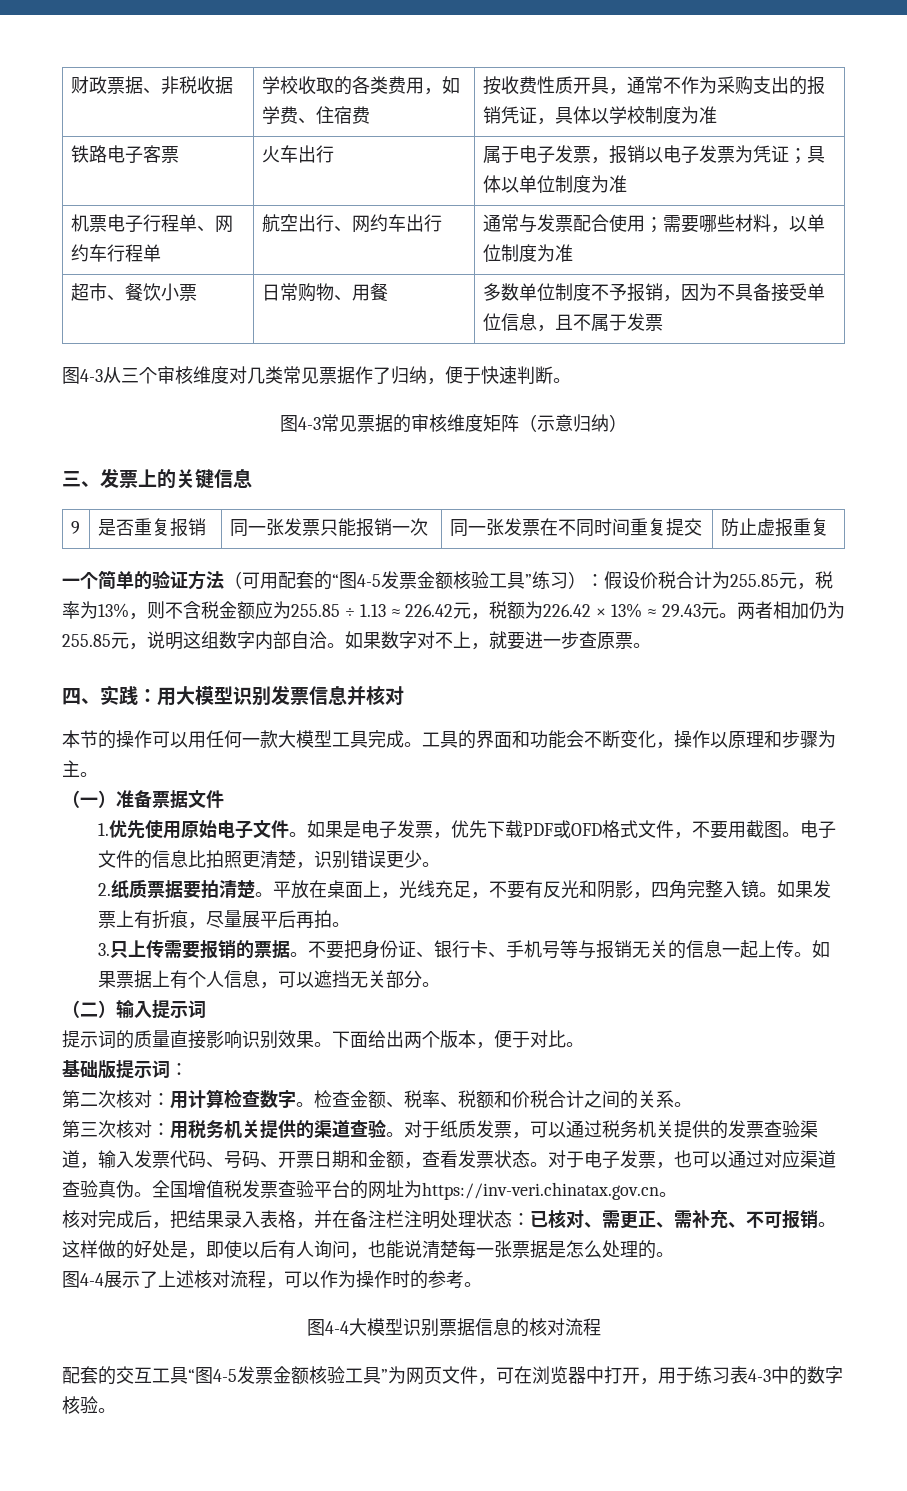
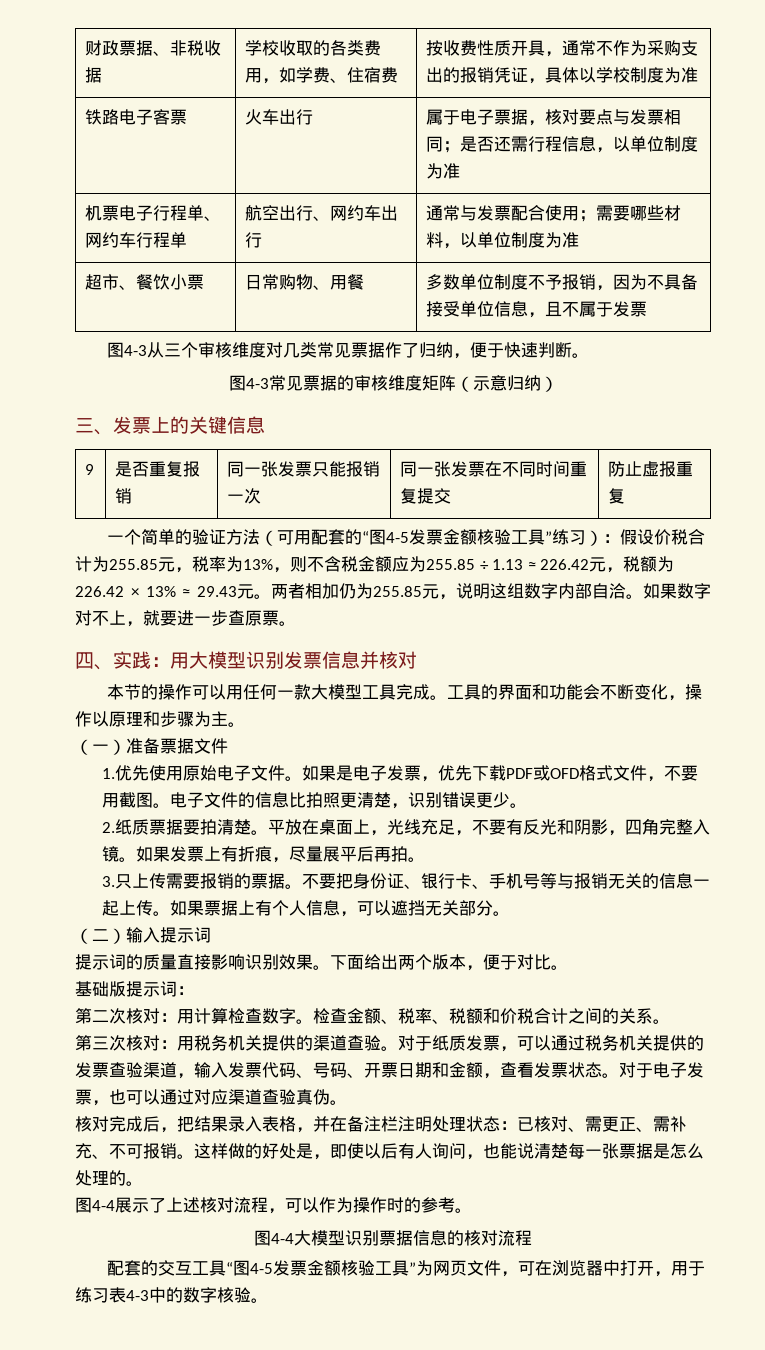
- 铁路电子客票 | 火车出行 | 属于电子发票，报销以电子发票为凭证；具体以单位制度为准
+ 铁路电子客票 | 火车出行 | 属于电子票据，核对要点与发票相同；是否还需行程信息，以单位制度为准
- 全国增值税发票查验平台的网址为https://inv-veri.chinatax.gov.cn。

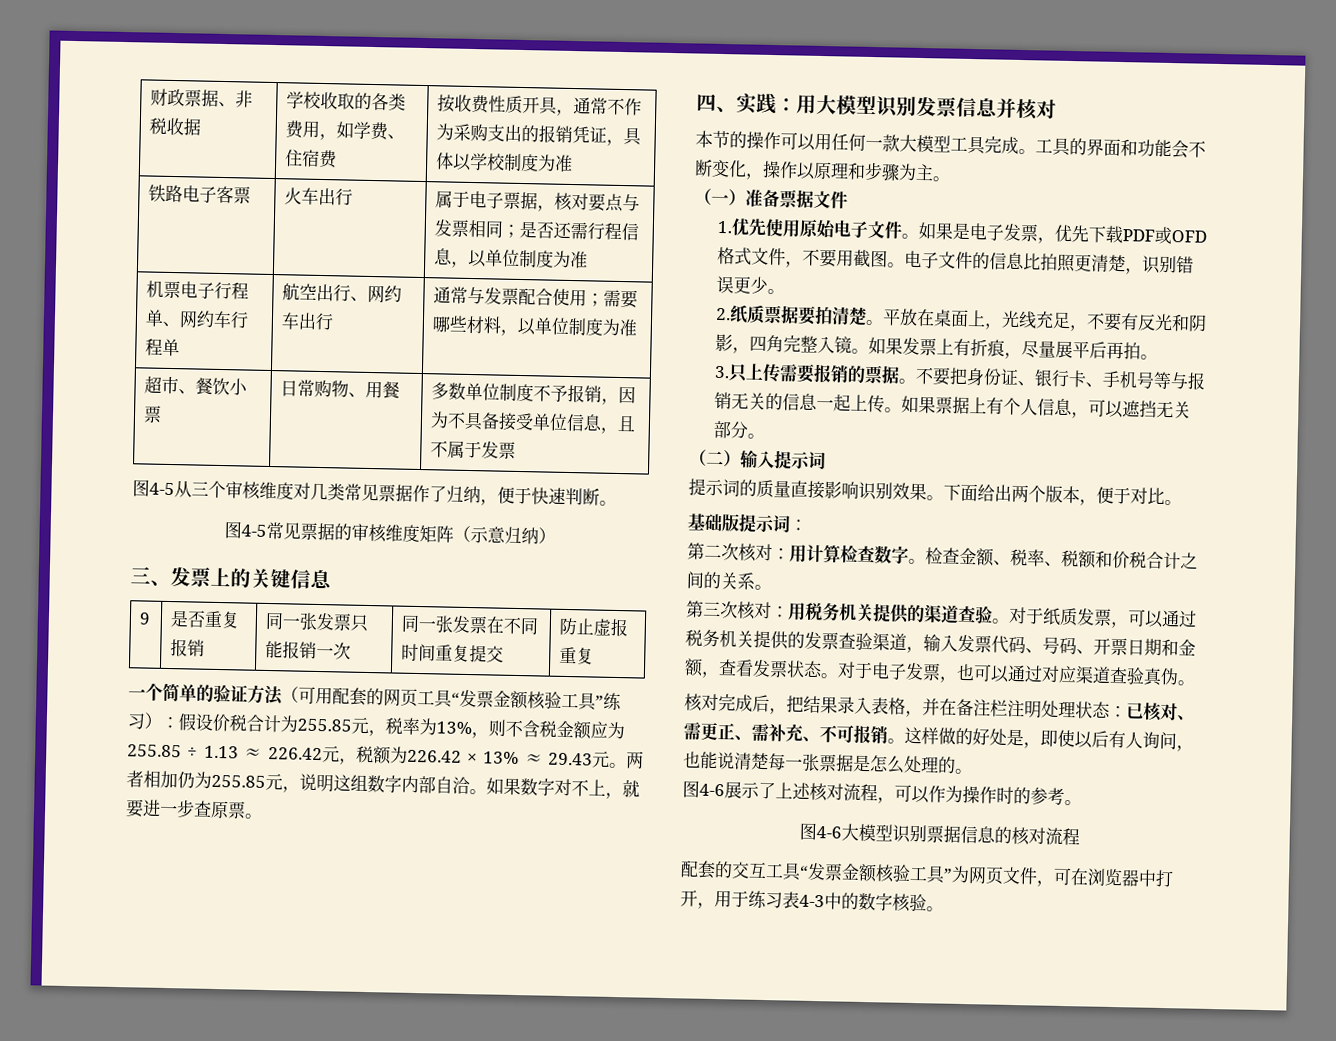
- 图4-3从三个审核维度对几类常见票据作了归纳，便于快速判断。
+ 图4-5从三个审核维度对几类常见票据作了归纳，便于快速判断。
- 图4-3常见票据的审核维度矩阵（示意归纳）
+ 图4-5常见票据的审核维度矩阵（示意归纳）
- 一个简单的验证方法（可用配套的“图4-5发票金额核验工具”练习）：假设价税合计为255.85元，税率为13%，则不含税金额应为255.85 ÷ 1.13 ≈ 226.42元，税额为226.42 × 13% ≈ 29.43元。
+ 一个简单的验证方法（可用配套的网页工具“发票金额核验工具”练习）：假设价税合计为255.85元，税率为13%，则不含税金额应为255.85 ÷ 1.13 ≈ 226.42元，税额为226.42 × 13% ≈ 29.43元。
- 图4-4展示了上述核对流程，可以作为操作时的参考。
+ 图4-6展示了上述核对流程，可以作为操作时的参考。
- 图4-4大模型识别票据信息的核对流程
+ 图4-6大模型识别票据信息的核对流程
- 配套的交互工具“图4-5发票金额核验工具”为网页文件，可在浏览器中打开，用于练习表4-3中的数字核验。
+ 配套的交互工具“发票金额核验工具”为网页文件，可在浏览器中打开，用于练习表4-3中的数字核验。

